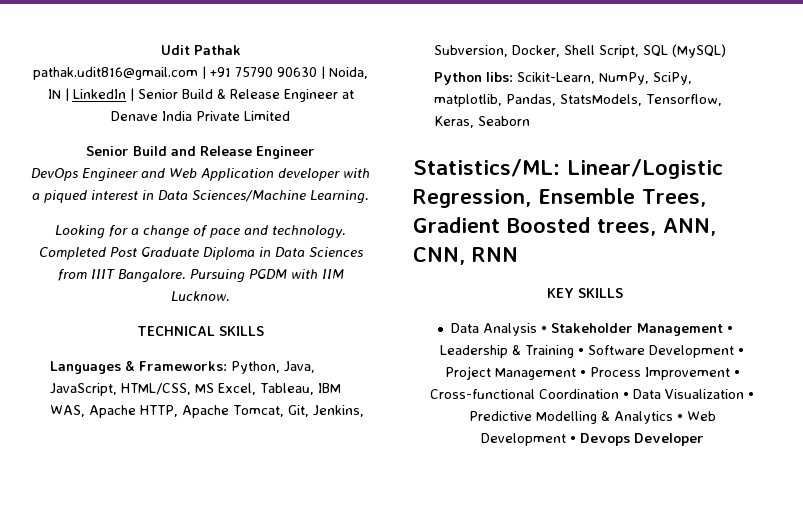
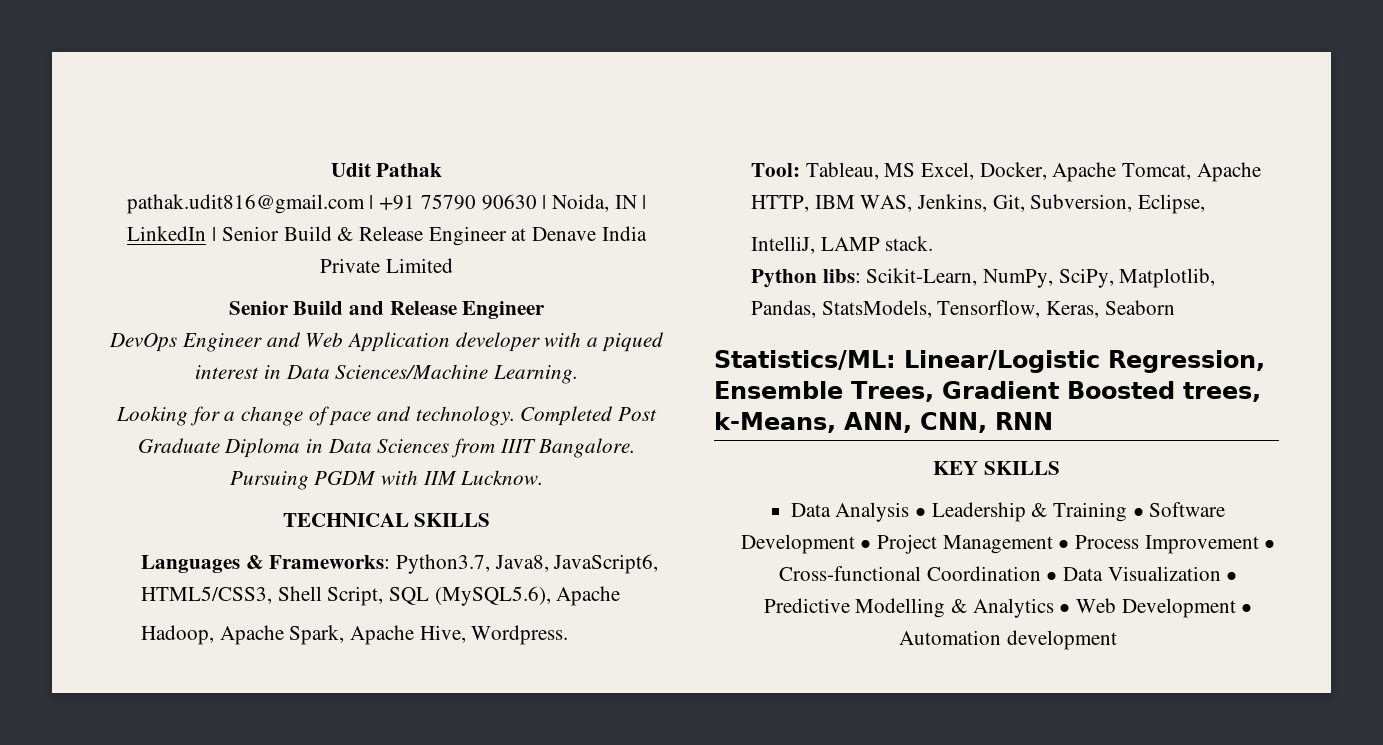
- Languages & Frameworks: Python, Java, JavaScript, HTML/CSS, MS Excel, Tableau, IBM WAS, Apache HTTP, Apache Tomcat, Git, Jenkins, Subversion, Docker, Shell Script, SQL (MySQL)
+ Languages & Frameworks: Python3.7, Java8, JavaScript6, HTML5/CSS3, Shell Script, SQL (MySQL5.6), Apache
+ Hadoop, Apache Spark, Apache Hive, Wordpress.
+ Tool: Tableau, MS Excel, Docker, Apache Tomcat, Apache HTTP, IBM WAS, Jenkins, Git, Subversion, Eclipse,
+ IntelliJ, LAMP stack.
- Python libs: Scikit-Learn, NumPy, SciPy, matplotlib, Pandas, StatsModels, Tensorflow, Keras, Seaborn
+ Python libs: Scikit-Learn, NumPy, SciPy, Matplotlib, Pandas, StatsModels, Tensorflow, Keras, Seaborn
- Statistics/ML: Linear/Logistic Regression, Ensemble Trees, Gradient Boosted trees, ANN, CNN, RNN
+ Statistics/ML: Linear/Logistic Regression, Ensemble Trees, Gradient Boosted trees, k-Means, ANN, CNN, RNN
- Data Analysis • Stakeholder Management • Leadership & Training • Software Development • Project Management • Process Improvement • Cross-functional Coordination • Data Visualization • Predictive Modelling & Analytics • Web Development • Devops Developer
+ Data Analysis • Leadership & Training • Software Development • Project Management • Process Improvement • Cross-functional Coordination • Data Visualization • Predictive Modelling & Analytics • Web Development • Automation development

